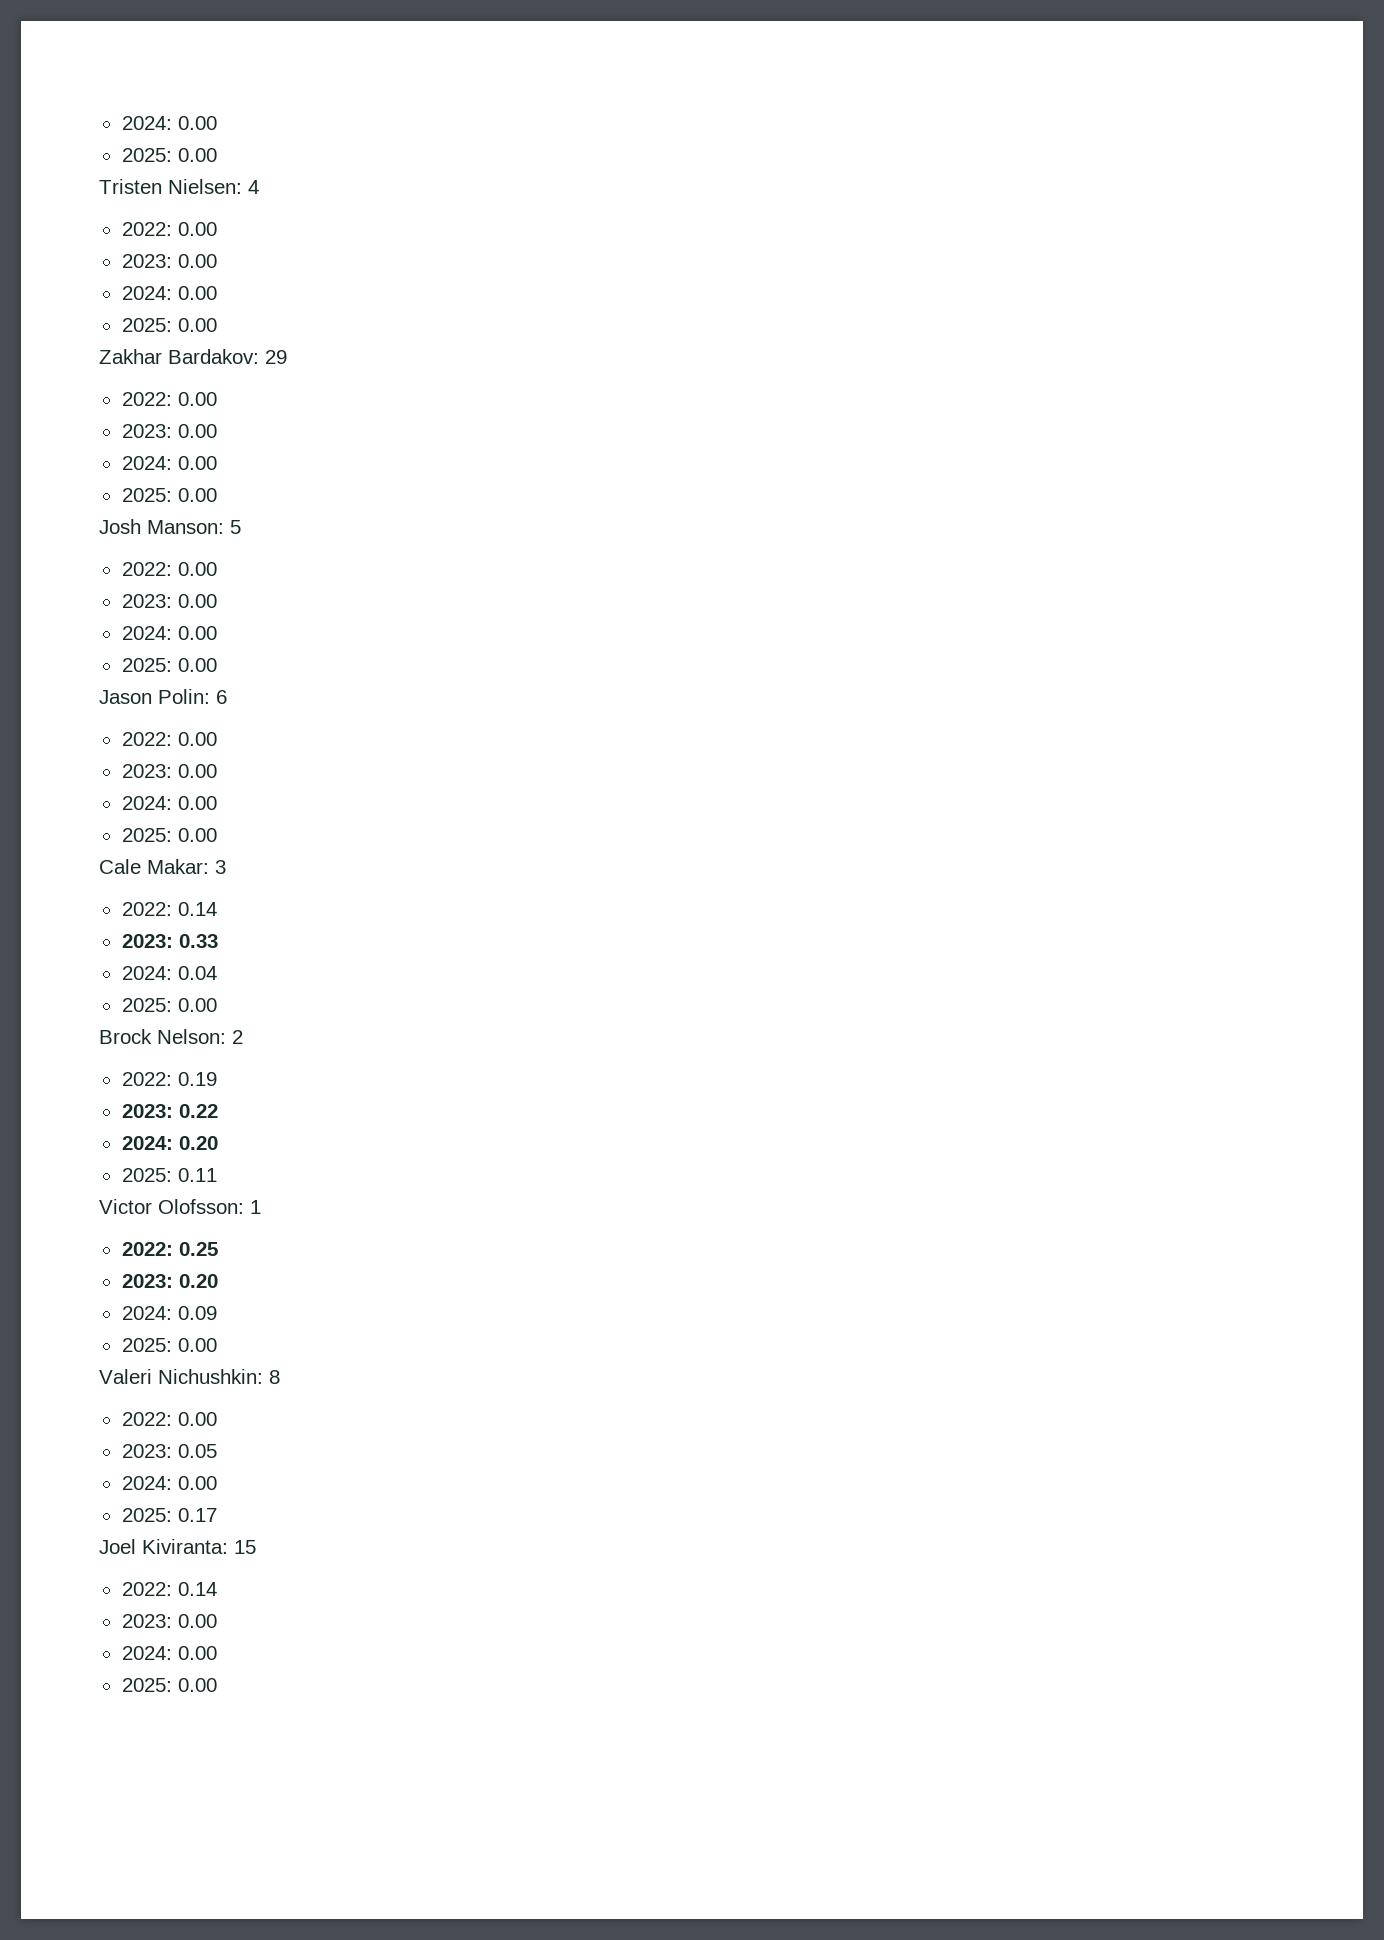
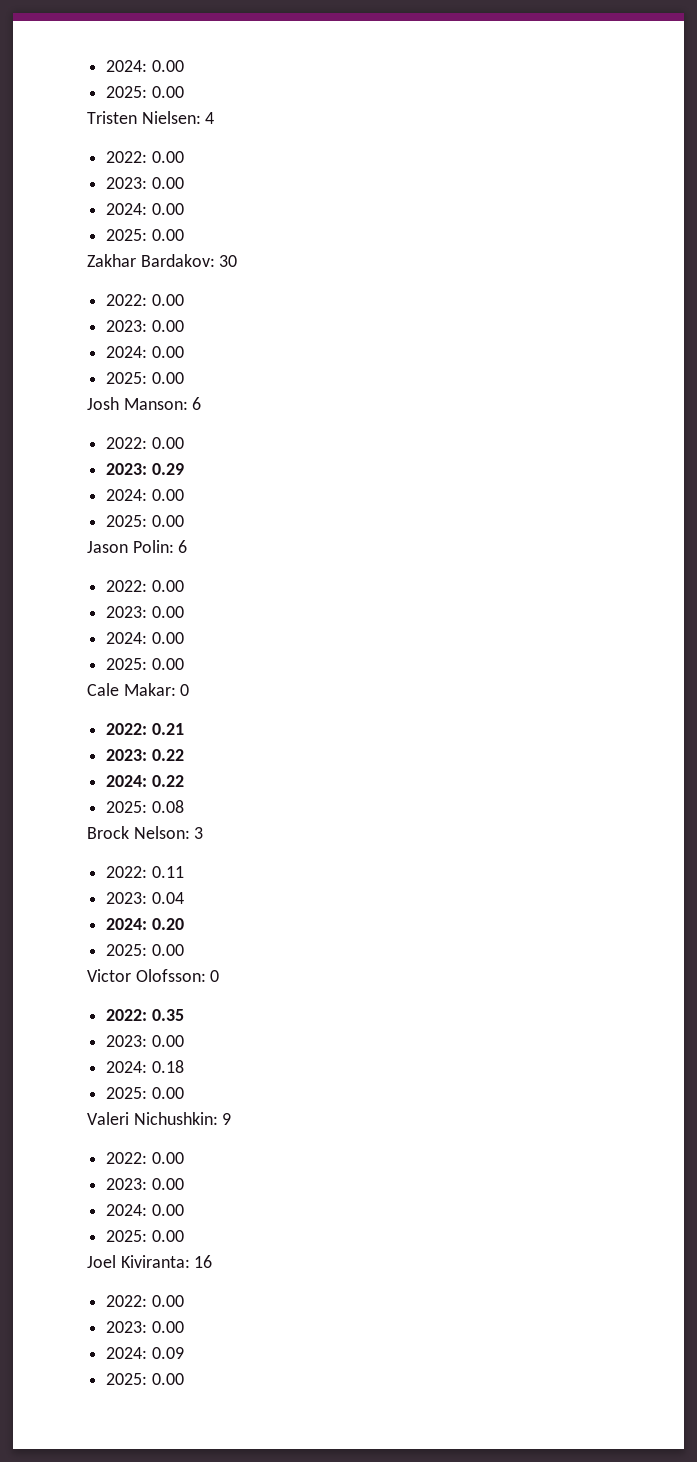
- Zakhar Bardakov: 29
+ Zakhar Bardakov: 30
- Josh Manson: 5
+ Josh Manson: 6
  2022: 0.00
- 2023: 0.00
+ 2023: 0.29
- Cale Makar: 3
- 2022: 0.14
- 2023: 0.33
- 2024: 0.04
- 2025: 0.00
- Brock Nelson: 2
- 2022: 0.19
+ Cale Makar: 0
+ 2022: 0.21
  2023: 0.22
+ 2024: 0.22
+ 2025: 0.08
+ Brock Nelson: 3
+ 2022: 0.11
+ 2023: 0.04
  2024: 0.20
- 2025: 0.11
+ 2025: 0.00
- Victor Olofsson: 1
- 2022: 0.25
- 2023: 0.20
- 2024: 0.09
+ Victor Olofsson: 0
+ 2022: 0.35
+ 2023: 0.00
+ 2024: 0.18
- Valeri Nichushkin: 8
+ Valeri Nichushkin: 9
  2022: 0.00
- 2023: 0.05
- 2024: 0.00
- 2025: 0.17
- Joel Kiviranta: 15
- 2022: 0.14
  2023: 0.00
  2024: 0.00
+ 2025: 0.00
+ Joel Kiviranta: 16
+ 2022: 0.00
+ 2023: 0.00
+ 2024: 0.09

